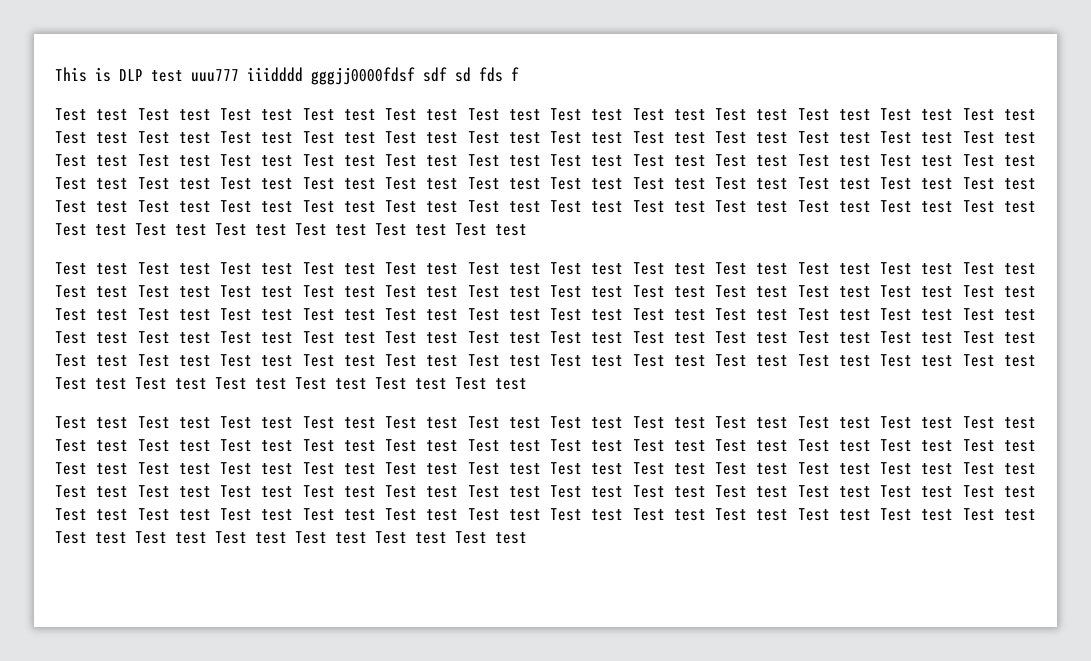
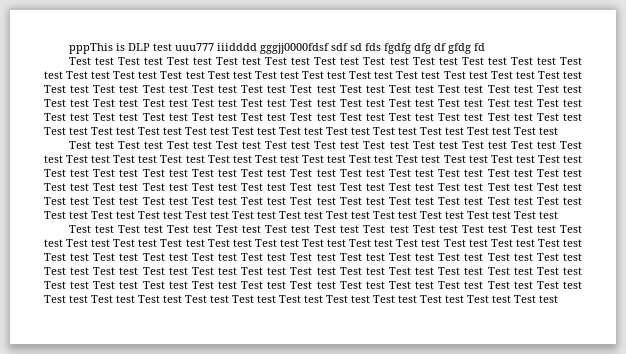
- This is DLP test uuu777 iiidddd gggjj0000fdsf sdf sd fds f
+ pppThis is DLP test uuu777 iiidddd gggjj0000fdsf sdf sd fds fgdfg dfg df gfdg fd

